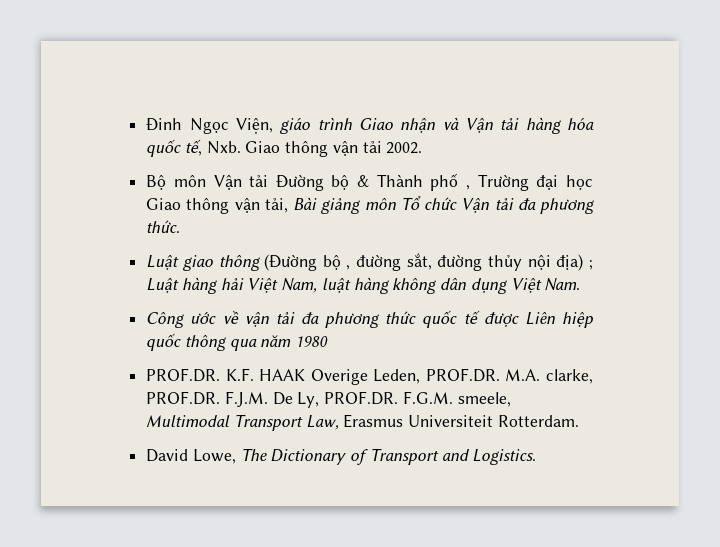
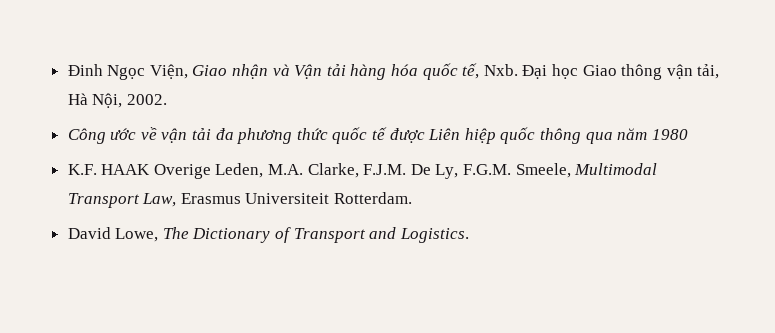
- Đinh Ngọc Viện, giáo trình Giao nhận và Vận tải hàng hóa quốc tế, Nxb. Giao thông vận tải 2002.
- Bộ môn Vận tải Đường bộ & Thành phố , Trường đại học Giao thông vận tải, Bài giảng môn Tổ chức Vận tải đa phương thức.
- Luật giao thông (Đường bộ , đường sắt, đường thủy nội địa) ; Luật hàng hải Việt Nam, luật hàng không dân dụng Việt Nam.
+ Đinh Ngọc Viện, Giao nhận và Vận tải hàng hóa quốc tế, Nxb. Đại học Giao thông vận tải, Hà Nội, 2002.
- PROF.DR. K.F. HAAK Overige Leden, PROF.DR. M.A. clarke, PROF.DR. F.J.M. De Ly, PROF.DR. F.G.M. smeele, Multimodal Transport Law, Erasmus Universiteit Rotterdam.
+ K.F. HAAK Overige Leden, M.A. Clarke, F.J.M. De Ly, F.G.M. Smeele, Multimodal Transport Law, Erasmus Universiteit Rotterdam.

